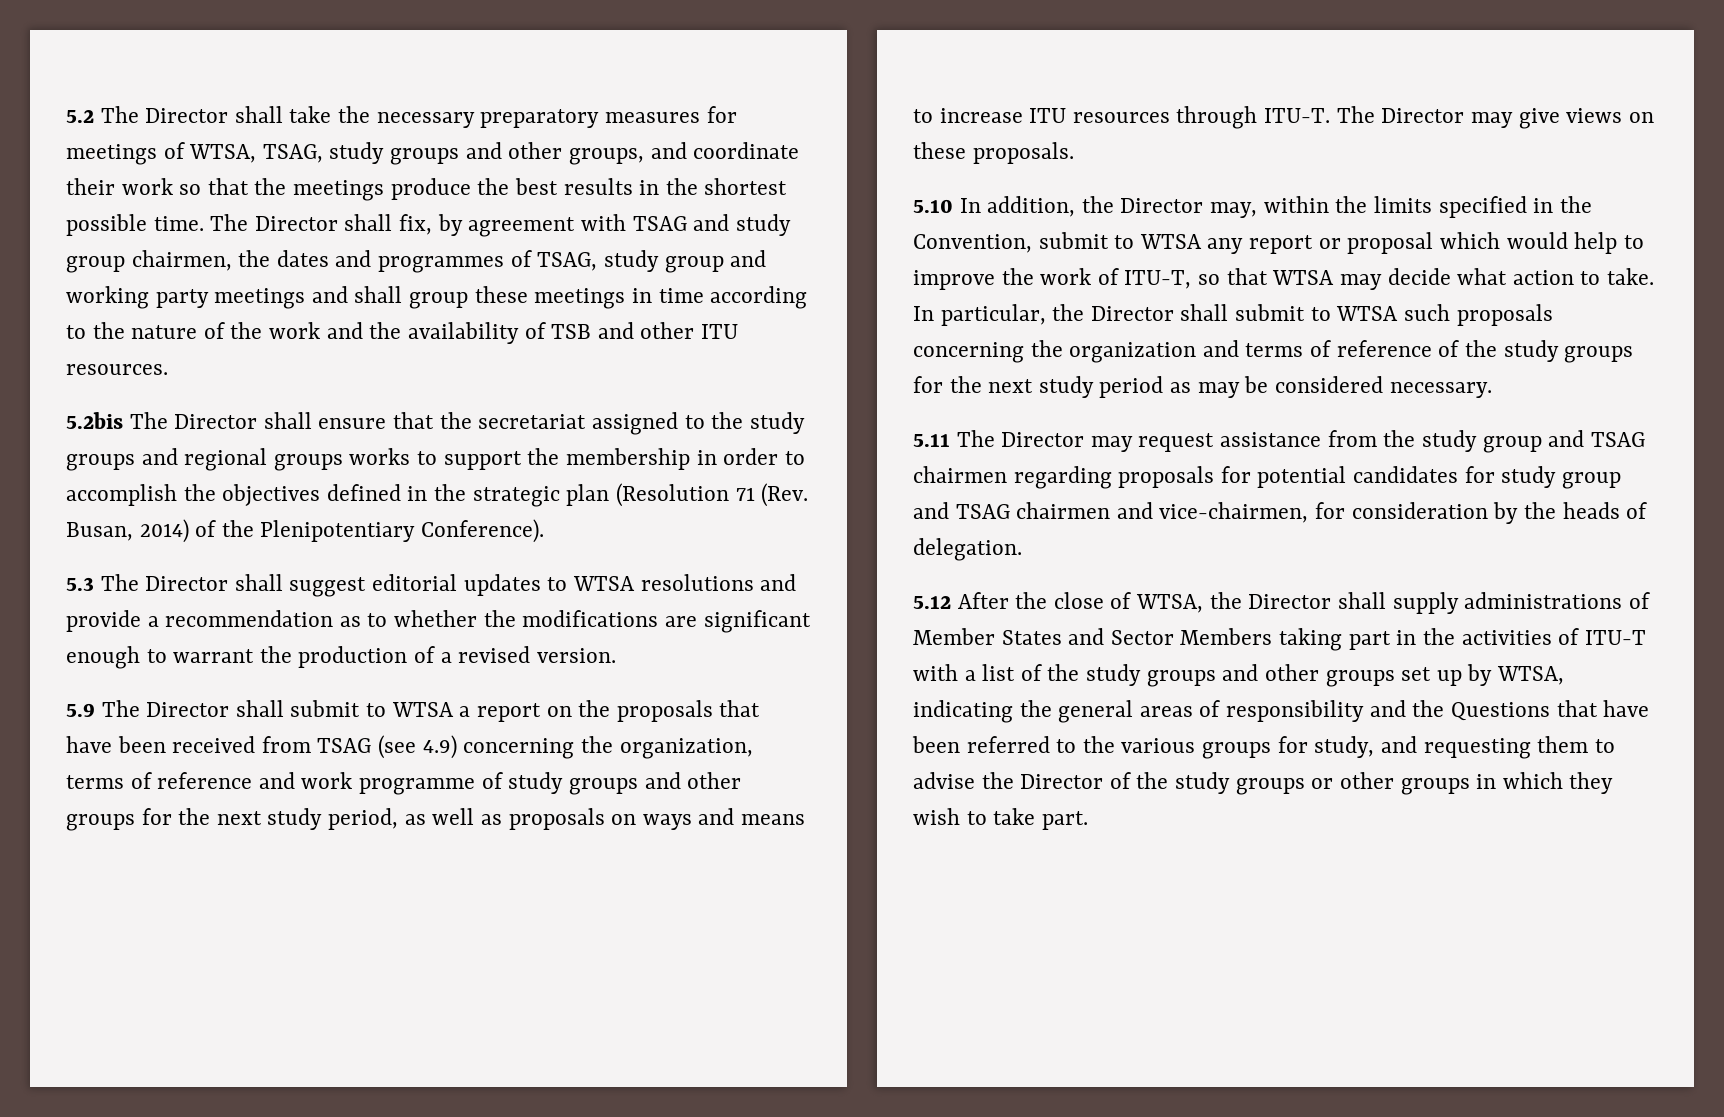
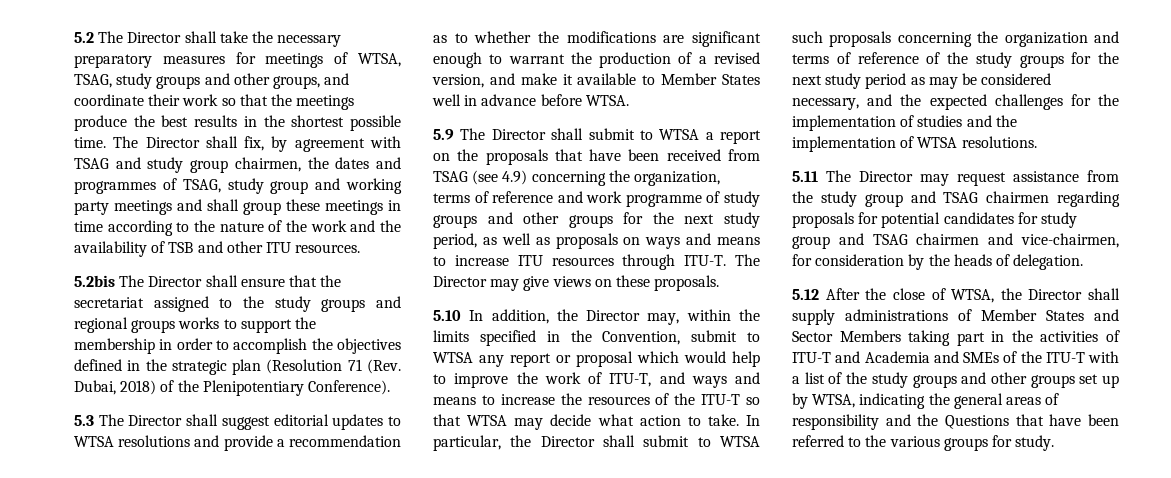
- 5.2bis The Director shall ensure that the secretariat assigned to the study groups and regional groups works to support the membership in order to accomplish the objectives defined in the strategic plan (Resolution 71 (Rev. Busan, 2014) of the Plenipotentiary Conference).
+ 5.2bis The Director shall ensure that the secretariat assigned to the study groups and regional groups works to support the membership in order to accomplish the objectives defined in the strategic plan (Resolution 71 (Rev. Dubai, 2018) of the Plenipotentiary Conference).
- 5.3 The Director shall suggest editorial updates to WTSA resolutions and provide a recommendation as to whether the modifications are significant enough to warrant the production of a revised version.
+ 5.3 The Director shall suggest editorial updates to WTSA resolutions and provide a recommendation as to whether the modifications are significant enough to warrant the production of a revised version, and make it available to Member States well in advance before WTSA.
- 5.10 In addition, the Director may, within the limits specified in the Convention, submit to WTSA any report or proposal which would help to improve the work of ITU-T, so that WTSA may decide what action to take.
+ 5.10 In addition, the Director may, within the limits specified in the Convention, submit to WTSA any report or proposal which would help to improve the work of ITU-T, and ways and means to increase the resources of the ITU-T so that WTSA may decide what action to take.
- In particular, the Director shall submit to WTSA such proposals concerning the organization and terms of reference of the study groups for the next study period as may be considered necessary.
+ In particular, the Director shall submit to WTSA such proposals concerning the organization and terms of reference of the study groups for the next study period as may be considered necessary, and the expected challenges for the implementation of studies and the implementation of WTSA resolutions.
- 5.12 After the close of WTSA, the Director shall supply administrations of Member States and Sector Members taking part in the activities of ITU-T with a list of the study groups and other groups set up by WTSA, indicating the general areas of responsibility and the Questions that have been referred to the various groups for study, and requesting them to advise the Director of the study groups or other groups in which they wish to take part.
+ 5.12 After the close of WTSA, the Director shall supply administrations of Member States and Sector Members taking part in the activities of ITU-T and Academia and SMEs of the ITU-T with a list of the study groups and other groups set up by WTSA, indicating the general areas of responsibility and the Questions that have been referred to the various groups for study.

